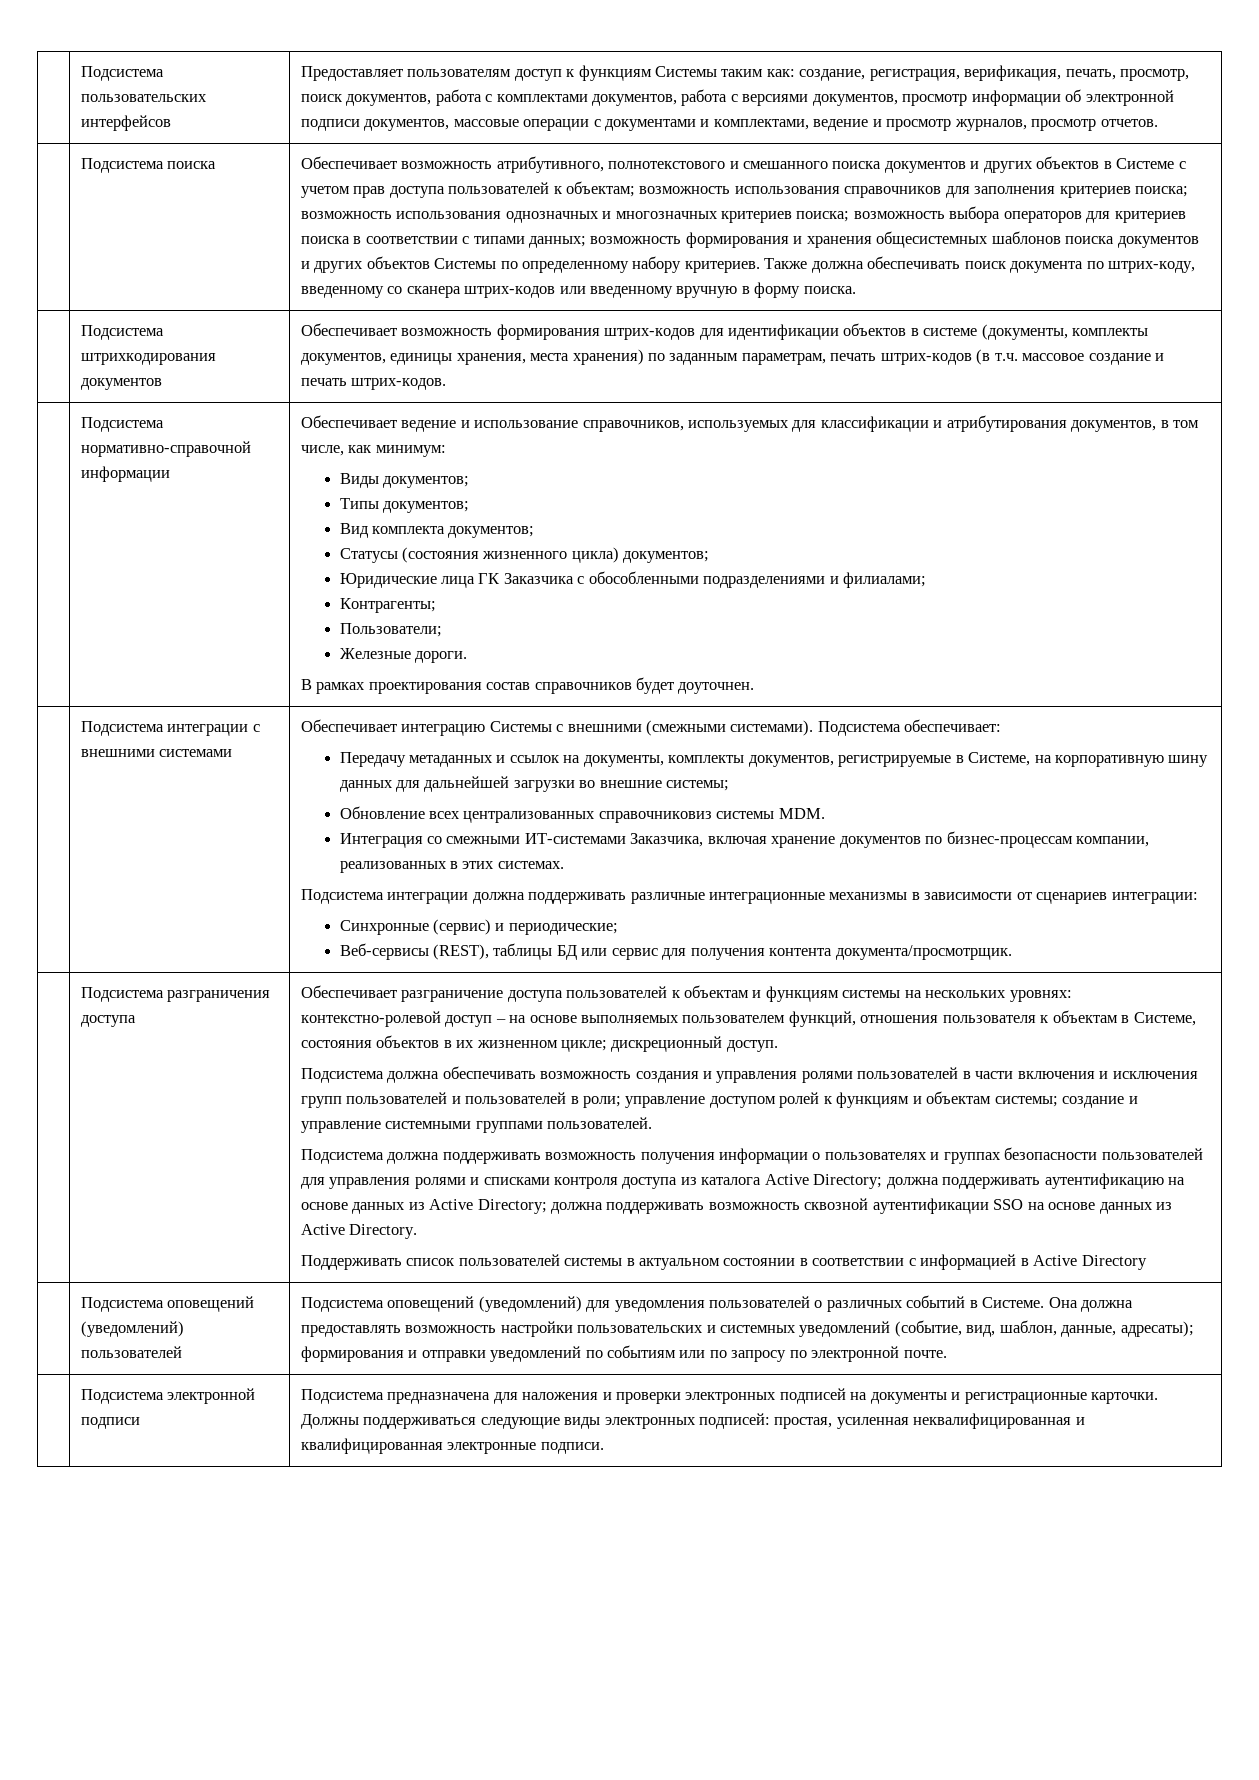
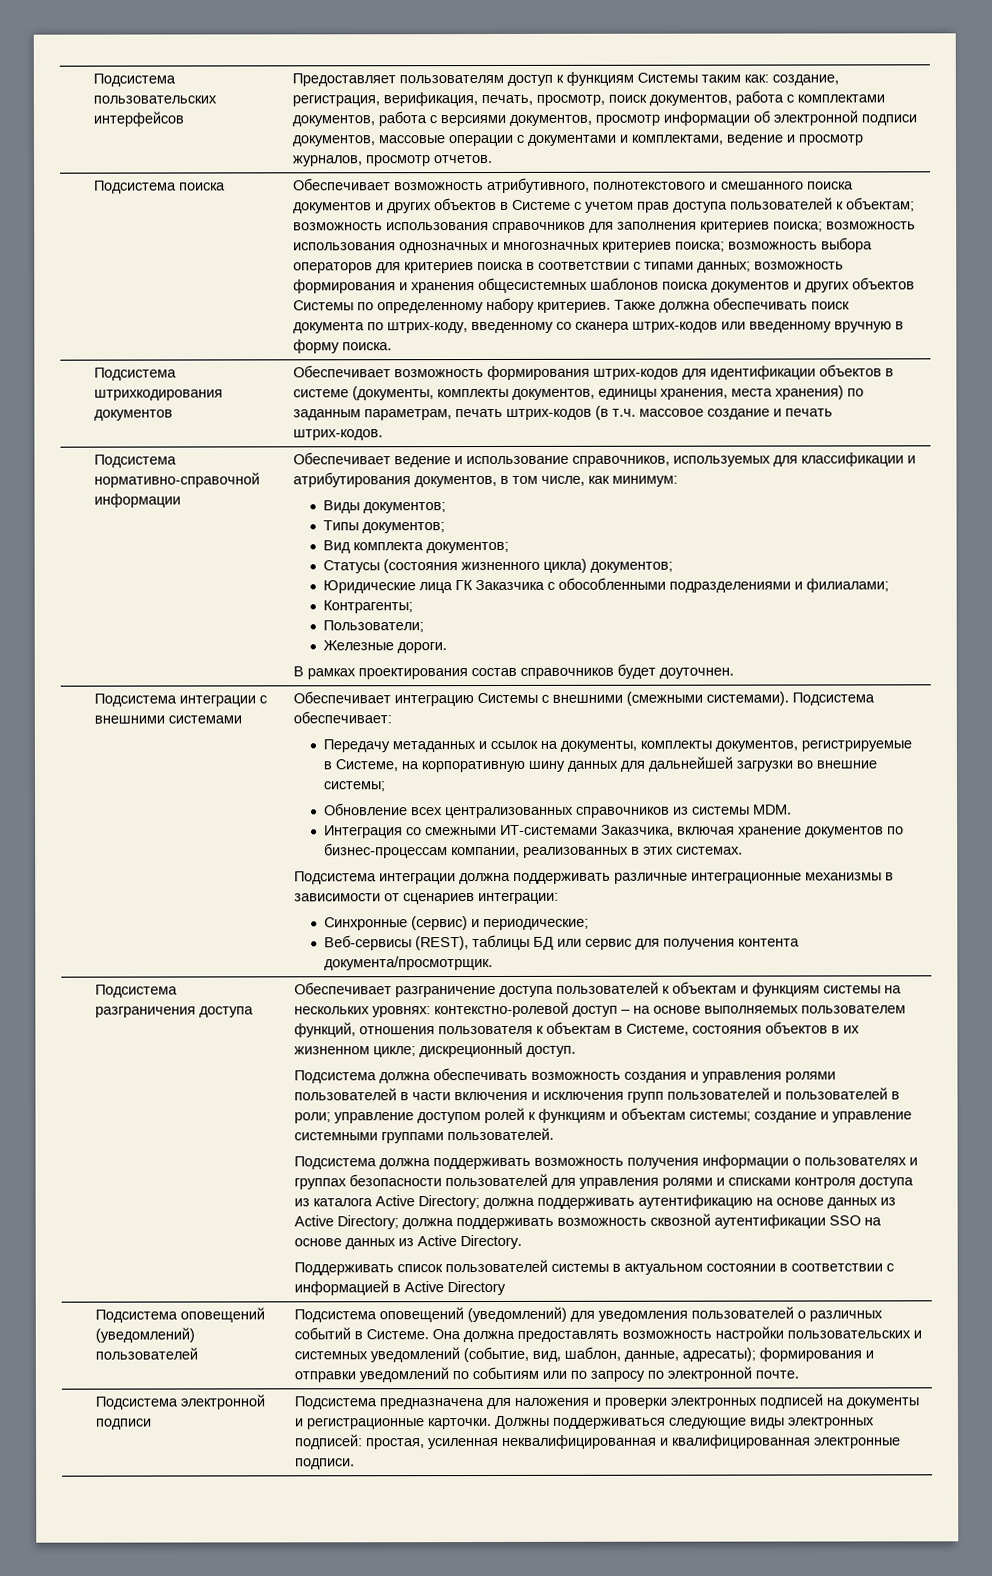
- Обновление всех централизованных справочниковиз системы MDM.
+ Обновление всех централизованных справочников из системы MDM.

